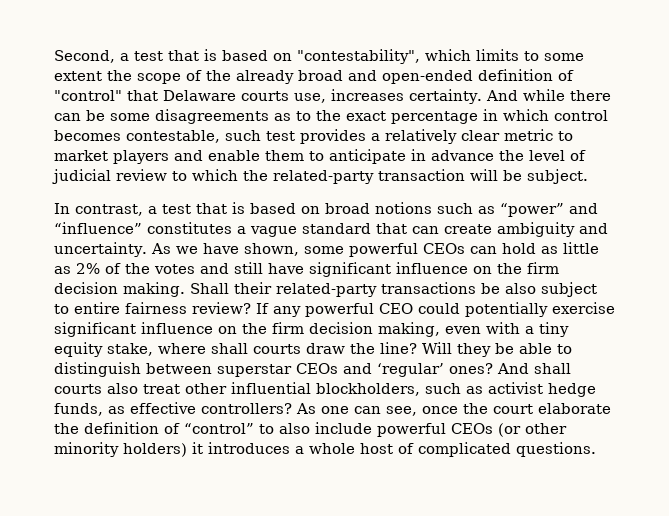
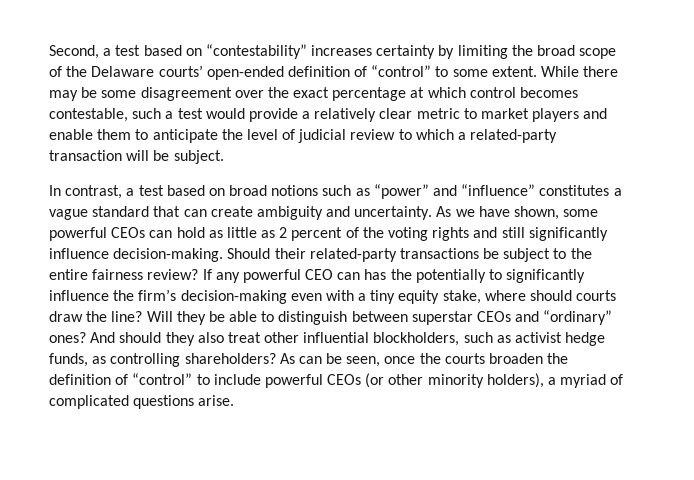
- Second, a test that is based on "contestability", which limits to some extent the scope of the already broad and open-ended definition of "control" that Delaware courts use, increases certainty. And while there can be some disagreements as to the exact percentage in which control becomes contestable, such test provides a relatively clear metric to market players and enable them to anticipate in advance the level of judicial review to which the related-party transaction will be subject.
+ Second, a test based on “contestability” increases certainty by limiting the broad scope of the Delaware courts’ open-ended definition of “control” to some extent. While there may be some disagreement over the exact percentage at which control becomes contestable, such a test would provide a relatively clear metric to market players and enable them to anticipate the level of judicial review to which a related-party transaction will be subject.
- In contrast, a test that is based on broad notions such as “power” and “influence” constitutes a vague standard that can create ambiguity and uncertainty.
+ In contrast, a test based on broad notions such as “power” and “influence” constitutes a vague standard that can create ambiguity and uncertainty.
- As we have shown, some powerful CEOs can hold as little as 2% of the votes and still have significant influence on the firm decision making. Shall their related-party transactions be also subject to entire fairness review?
+ As we have shown, some powerful CEOs can hold as little as 2 percent of the voting rights and still significantly influence decision-making. Should their related-party transactions be subject to the entire fairness review?
- If any powerful CEO could potentially exercise significant influence on the firm decision making, even with a tiny equity stake, where shall courts draw the line?
+ If any powerful CEO can has the potentially to significantly influence the firm’s decision-making even with a tiny equity stake, where should courts draw the line?
- Will they be able to distinguish between superstar CEOs and ‘regular’ ones?
+ Will they be able to distinguish between superstar CEOs and “ordinary” ones?
- And shall courts also treat other influential blockholders, such as activist hedge funds, as effective controllers? As one can see, once the court elaborate the definition of “control” to also include powerful CEOs (or other minority holders) it introduces a whole host of complicated questions.
+ And should they also treat other influential blockholders, such as activist hedge funds, as controlling shareholders? As can be seen, once the courts broaden the definition of “control” to include powerful CEOs (or other minority holders), a myriad of complicated questions arise.

